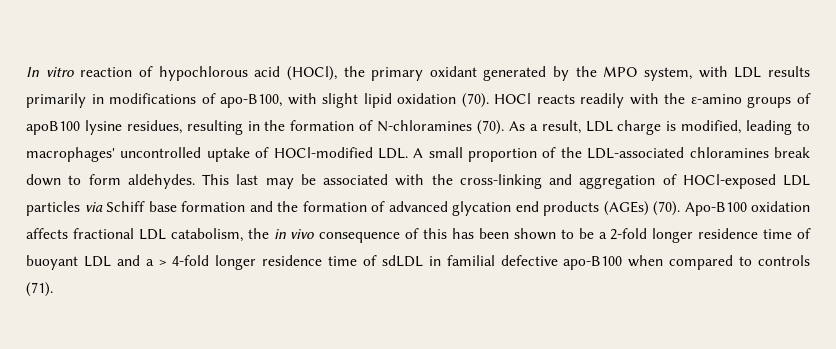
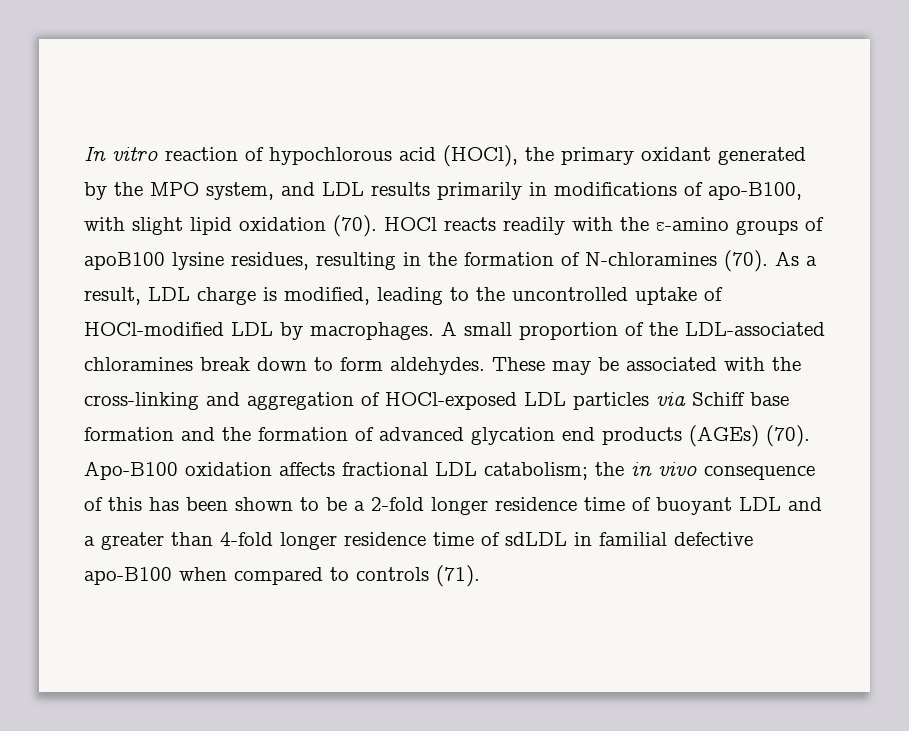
- In vitro reaction of hypochlorous acid (HOCl), the primary oxidant generated by the MPO system, with LDL results primarily in modifications of apo-B100, with slight lipid oxidation (70).
+ In vitro reaction of hypochlorous acid (HOCl), the primary oxidant generated by the MPO system, and LDL results primarily in modifications of apo-B100, with slight lipid oxidation (70).
- As a result, LDL charge is modified, leading to macrophages' uncontrolled uptake of HOCl-modified LDL. A small proportion of the LDL-associated chloramines break down to form aldehydes.
+ As a result, LDL charge is modified, leading to the uncontrolled uptake of HOCl-modified LDL by macrophages. A small proportion of the LDL-associated chloramines break down to form aldehydes.
- This last may be associated with the cross-linking and aggregation of HOCl-exposed LDL particles via Schiff base formation and the formation of advanced glycation end products (AGEs) (70).
+ These may be associated with the cross-linking and aggregation of HOCl-exposed LDL particles via Schiff base formation and the formation of advanced glycation end products (AGEs) (70).
- Apo-B100 oxidation affects fractional LDL catabolism, the in vivo consequence of this has been shown to be a 2-fold longer residence time of buoyant LDL and a > 4-fold longer residence time of sdLDL in familial defective apo-B100 when compared to controls (71).
+ Apo-B100 oxidation affects fractional LDL catabolism; the in vivo consequence of this has been shown to be a 2-fold longer residence time of buoyant LDL and a greater than 4-fold longer residence time of sdLDL in familial defective apo-B100 when compared to controls (71).

